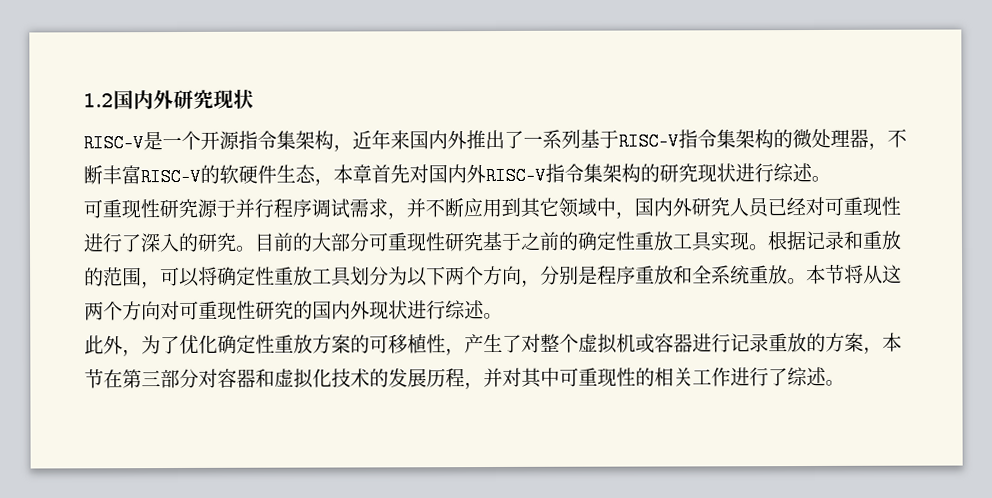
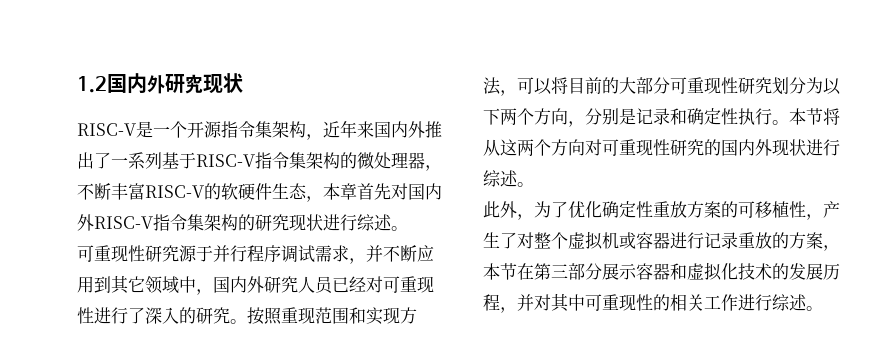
- 目前的大部分可重现性研究基于之前的确定性重放工具实现。根据记录和重放的范围，可以将确定性重放工具划分为以下两个方向，分别是程序重放和全系统重放。
+ 按照重现范围和实现方法，可以将目前的大部分可重现性研究划分为以下两个方向，分别是记录和确定性执行。
- 此外，为了优化确定性重放方案的可移植性，产生了对整个虚拟机或容器进行记录重放的方案，本节在第三部分对容器和虚拟化技术的发展历程，并对其中可重现性的相关工作进行了综述。
+ 此外，为了优化确定性重放方案的可移植性，产生了对整个虚拟机或容器进行记录重放的方案，本节在第三部分展示容器和虚拟化技术的发展历程，并对其中可重现性的相关工作进行综述。

